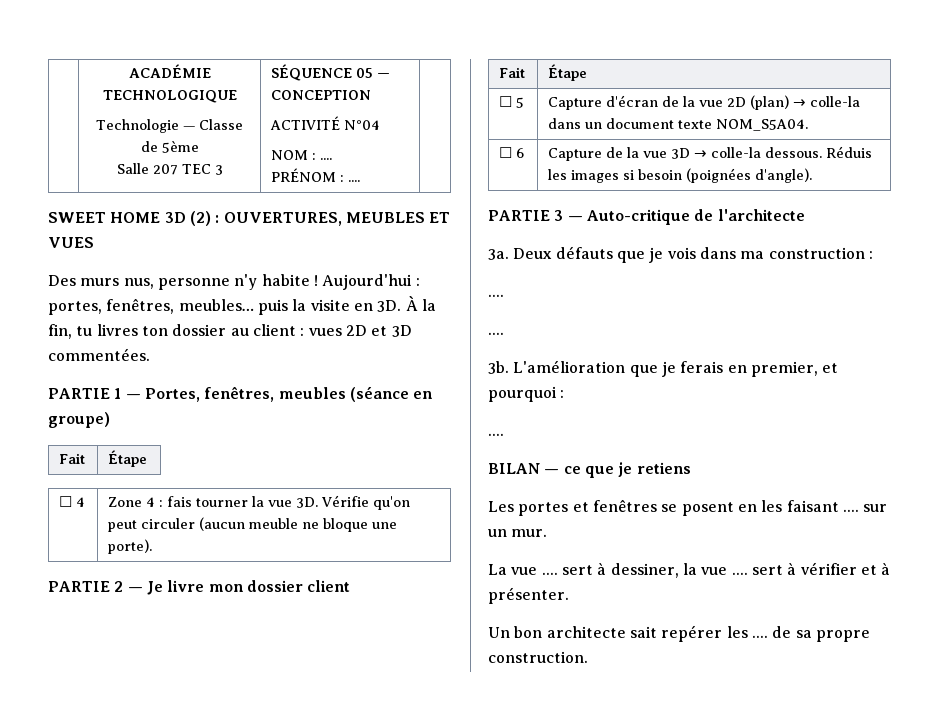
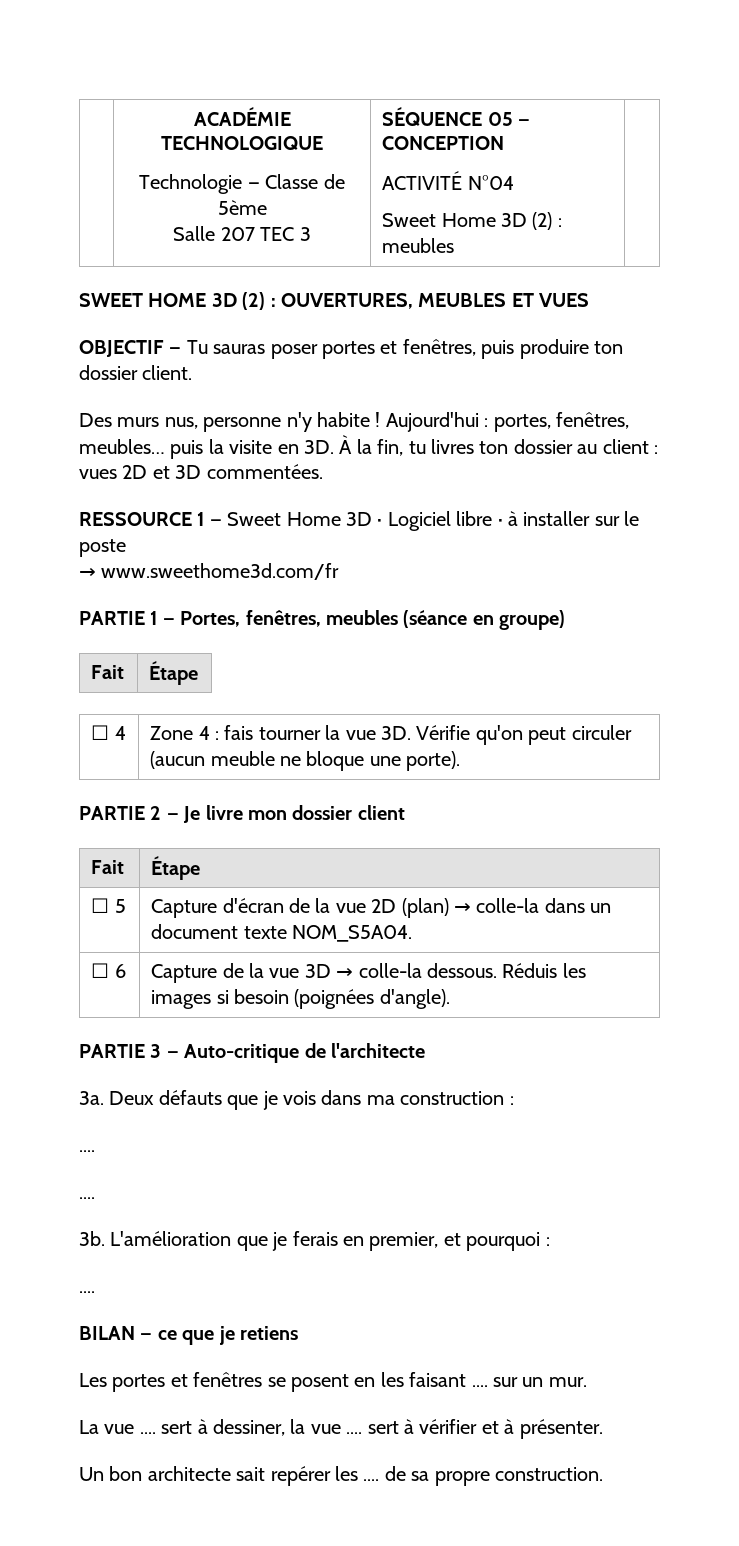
  | ACADÉMIE TECHNOLOGIQUE
  Technologie — Classe de 5ème
  Salle 207 TEC 3 | SÉQUENCE 05 — CONCEPTION
  ACTIVITÉ N°04
- NOM : ....
- PRÉNOM : .... |
+ Sweet Home 3D (2) : meubles |
+ OBJECTIF — Tu sauras poser portes et fenêtres, puis produire ton dossier client.
+ RESSOURCE 1 — Sweet Home 3D · Logiciel libre · à installer sur le poste
+ → www.sweethome3d.com/fr

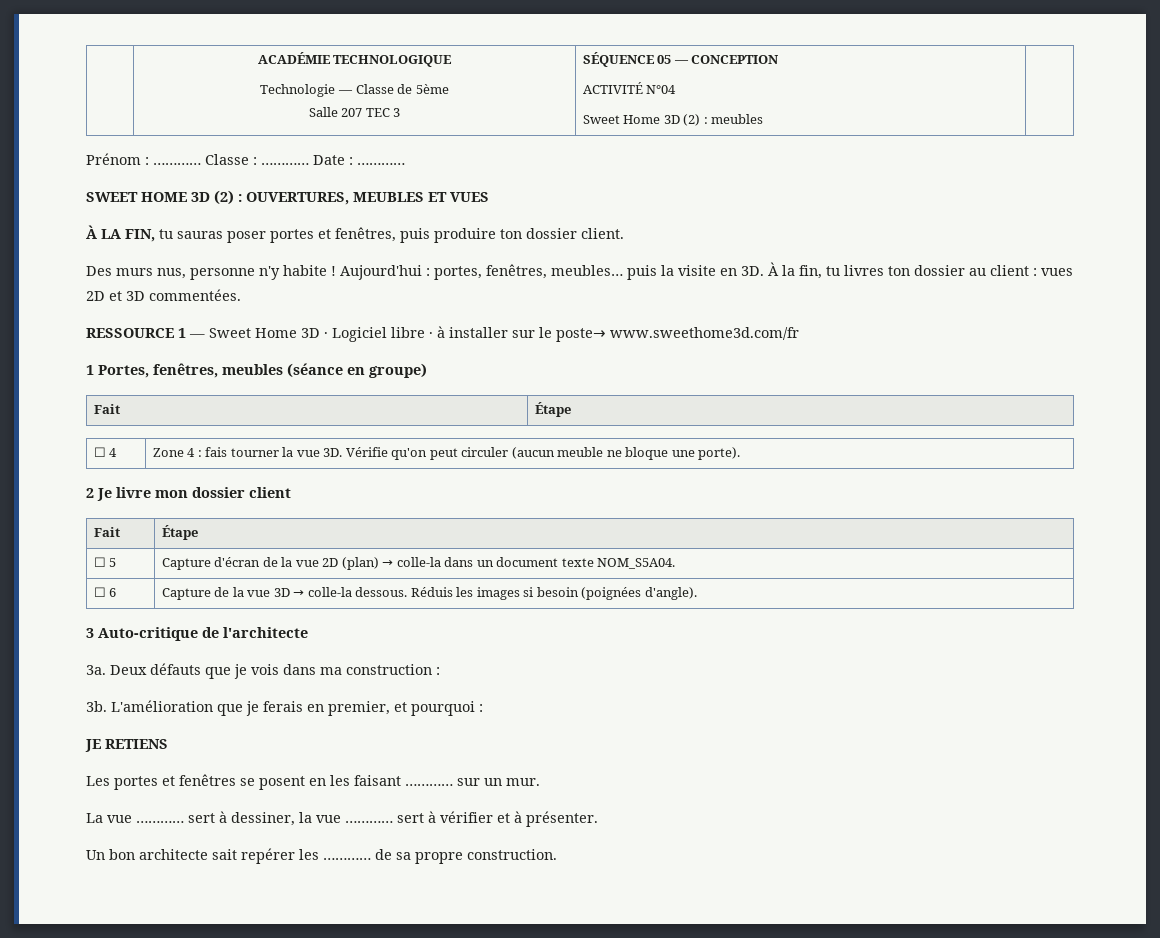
+ Prénom : ………… Classe : ………… Date : …………
- OBJECTIF — Tu sauras poser portes et fenêtres, puis produire ton dossier client.
+ À LA FIN, tu sauras poser portes et fenêtres, puis produire ton dossier client.
- RESSOURCE 1 — Sweet Home 3D · Logiciel libre · à installer sur le poste
- → www.sweethome3d.com/fr
+ RESSOURCE 1 — Sweet Home 3D · Logiciel libre · à installer sur le poste→ www.sweethome3d.com/fr
- PARTIE 1 — Portes, fenêtres, meubles (séance en groupe)
+ 1 Portes, fenêtres, meubles (séance en groupe)
- PARTIE 2 — Je livre mon dossier client
+ 2 Je livre mon dossier client
- PARTIE 3 — Auto-critique de l'architecte
+ 3 Auto-critique de l'architecte
  Deux défauts que je vois dans ma construction :
- ....
- ....
  L'amélioration que je ferais en premier, et pourquoi :
- ....
- BILAN — ce que je retiens
+ JE RETIENS
- Les portes et fenêtres se posent en les faisant .... sur un mur.
+ Les portes et fenêtres se posent en les faisant ………… sur un mur.
- La vue .... sert à dessiner, la vue .... sert à vérifier et à présenter.
+ La vue ………… sert à dessiner, la vue ………… sert à vérifier et à présenter.
- Un bon architecte sait repérer les .... de sa propre construction.
+ Un bon architecte sait repérer les ………… de sa propre construction.

